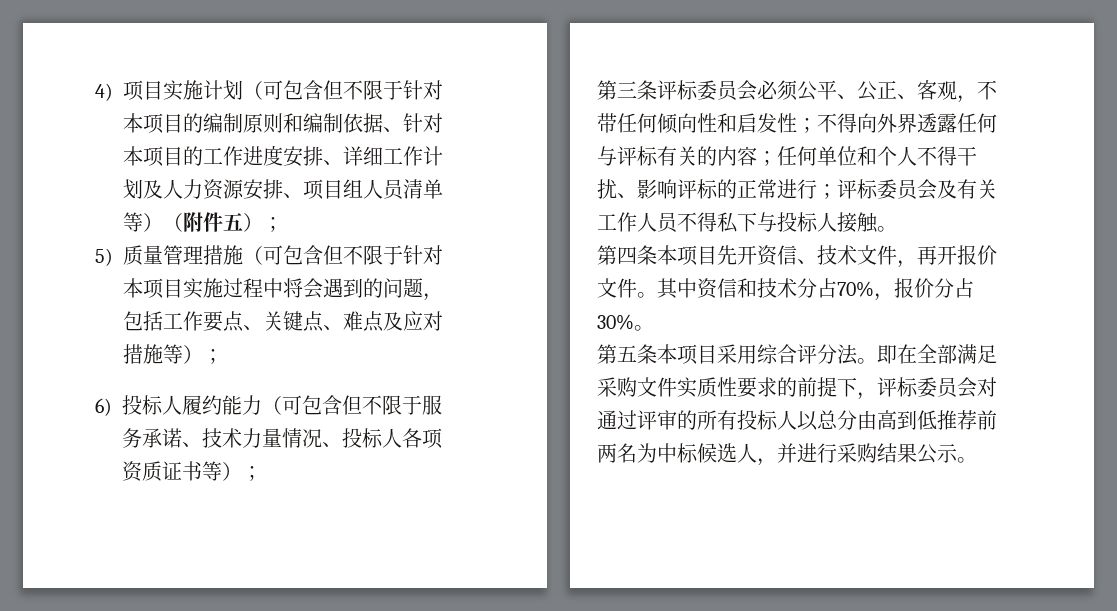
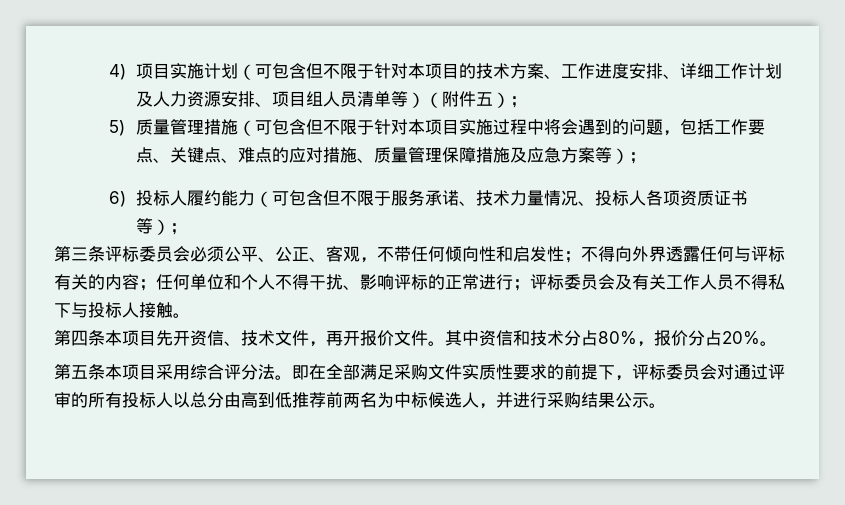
- 4)项目实施计划（可包含但不限于针对本项目的编制原则和编制依据、针对本项目的工作进度安排、详细工作计划及人力资源安排、项目组人员清单等）（附件五）；
+ 4)项目实施计划（可包含但不限于针对本项目的技术方案、工作进度安排、详细工作计划及人力资源安排、项目组人员清单等）（附件五）；
- 5)质量管理措施（可包含但不限于针对本项目实施过程中将会遇到的问题，包括工作要点、关键点、难点及应对措施等）；
+ 5)质量管理措施（可包含但不限于针对本项目实施过程中将会遇到的问题，包括工作要点、关键点、难点的应对措施、质量管理保障措施及应急方案等）；
- 其中资信和技术分占70%，报价分占30%。
+ 其中资信和技术分占80%，报价分占20%。

